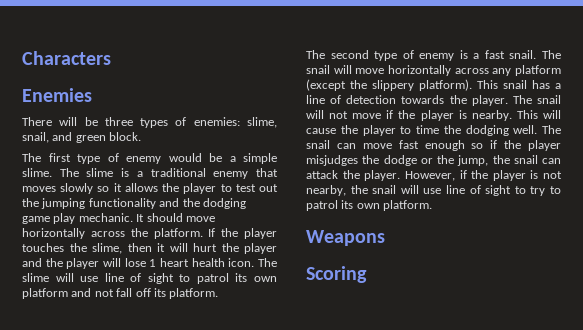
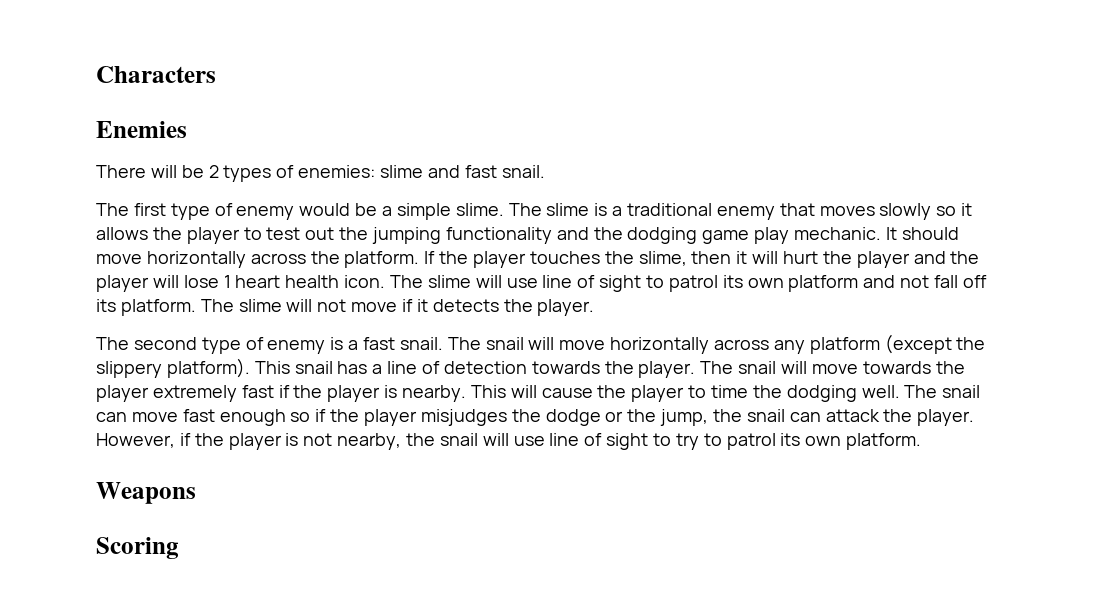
- There will be three types of enemies: slime, snail, and green block.
+ There will be 2 types of enemies: slime and fast snail.
+ The slime will not move if it detects the player.
- The snail will not move if the player is nearby.
+ The snail will move towards the player extremely fast if the player is nearby.

